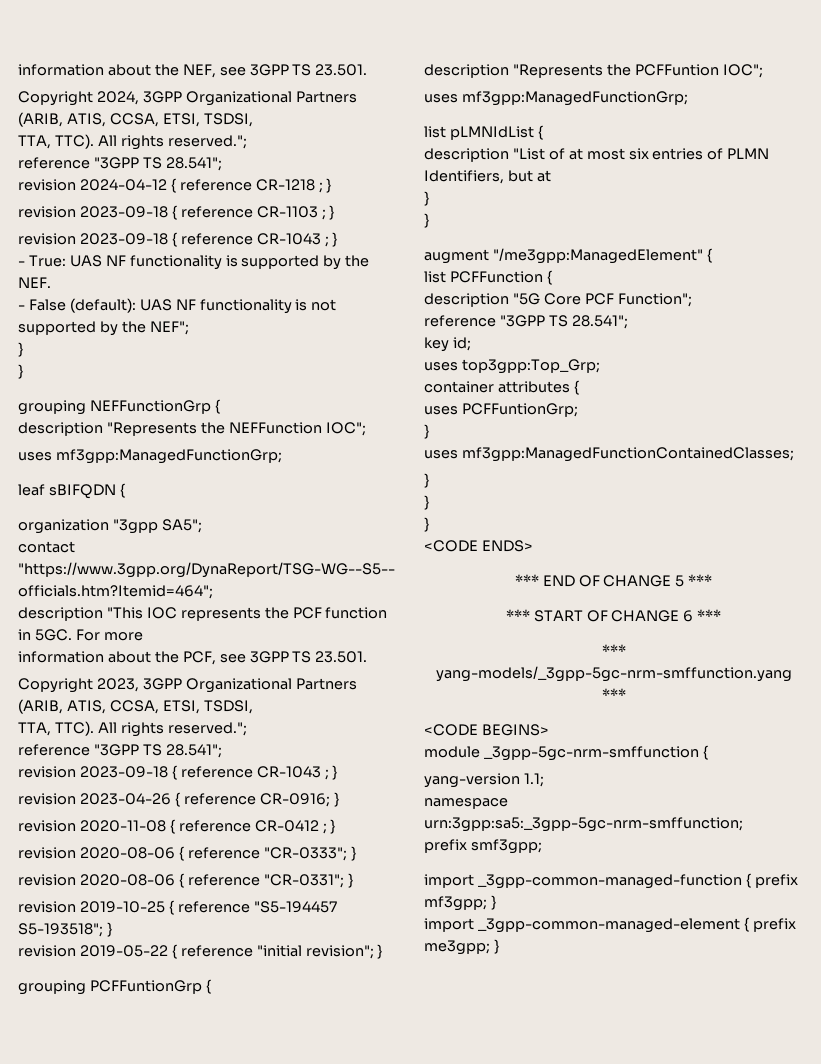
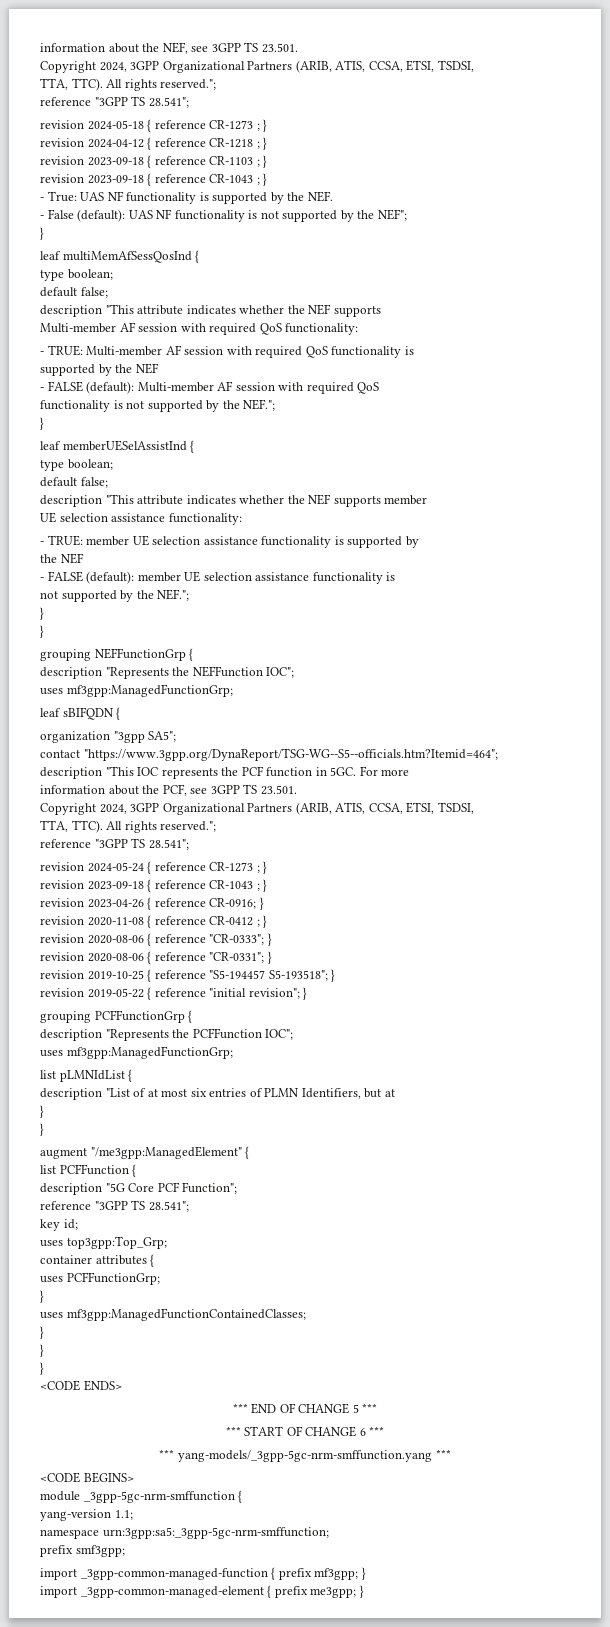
+ revision 2024-05-18 { reference CR-1273 ; }
+ leaf multiMemAfSessQosInd {
+ type boolean;
+ default false;
+ description "This attribute indicates whether the NEF supports
+ Multi-member AF session with required QoS functionality:
+ - TRUE: Multi-member AF session with required QoS functionality is
+ supported by the NEF
+ - FALSE (default): Multi-member AF session with required QoS
+ functionality is not supported by the NEF.";
+ }
+ leaf memberUESelAssistInd {
+ type boolean;
+ default false;
+ description "This attribute indicates whether the NEF supports member
+ UE selection assistance functionality:
+ - TRUE: member UE selection assistance functionality is supported by
+ the NEF
+ - FALSE (default): member UE selection assistance functionality is
+ not supported by the NEF.";
+ }
  information about the PCF, see 3GPP TS 23.501.
- Copyright 2023, 3GPP Organizational Partners (ARIB, ATIS, CCSA, ETSI, TSDSI,
+ Copyright 2024, 3GPP Organizational Partners (ARIB, ATIS, CCSA, ETSI, TSDSI,
+ revision 2024-05-24 { reference CR-1273 ; }
- grouping PCFFuntionGrp {
- description "Represents the PCFFuntion IOC";
+ grouping PCFFunctionGrp {
+ description "Represents the PCFFunction IOC";
- uses PCFFuntionGrp;
+ uses PCFFunctionGrp;

